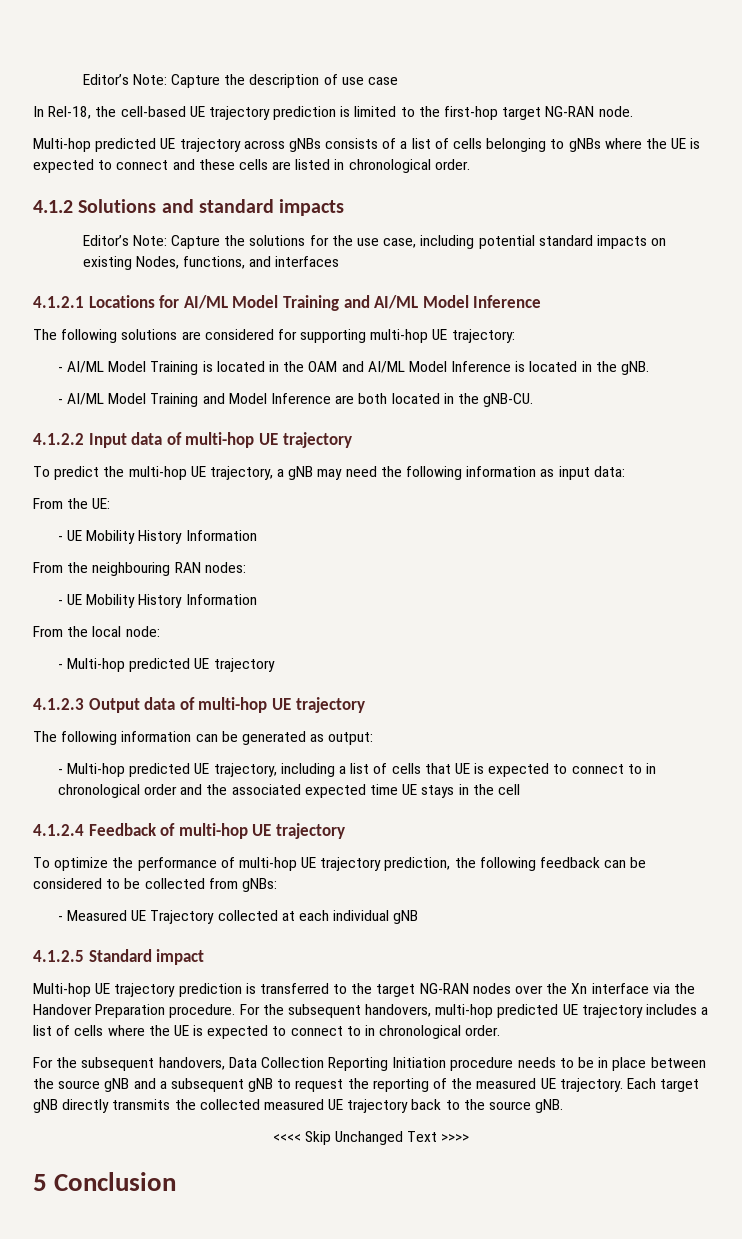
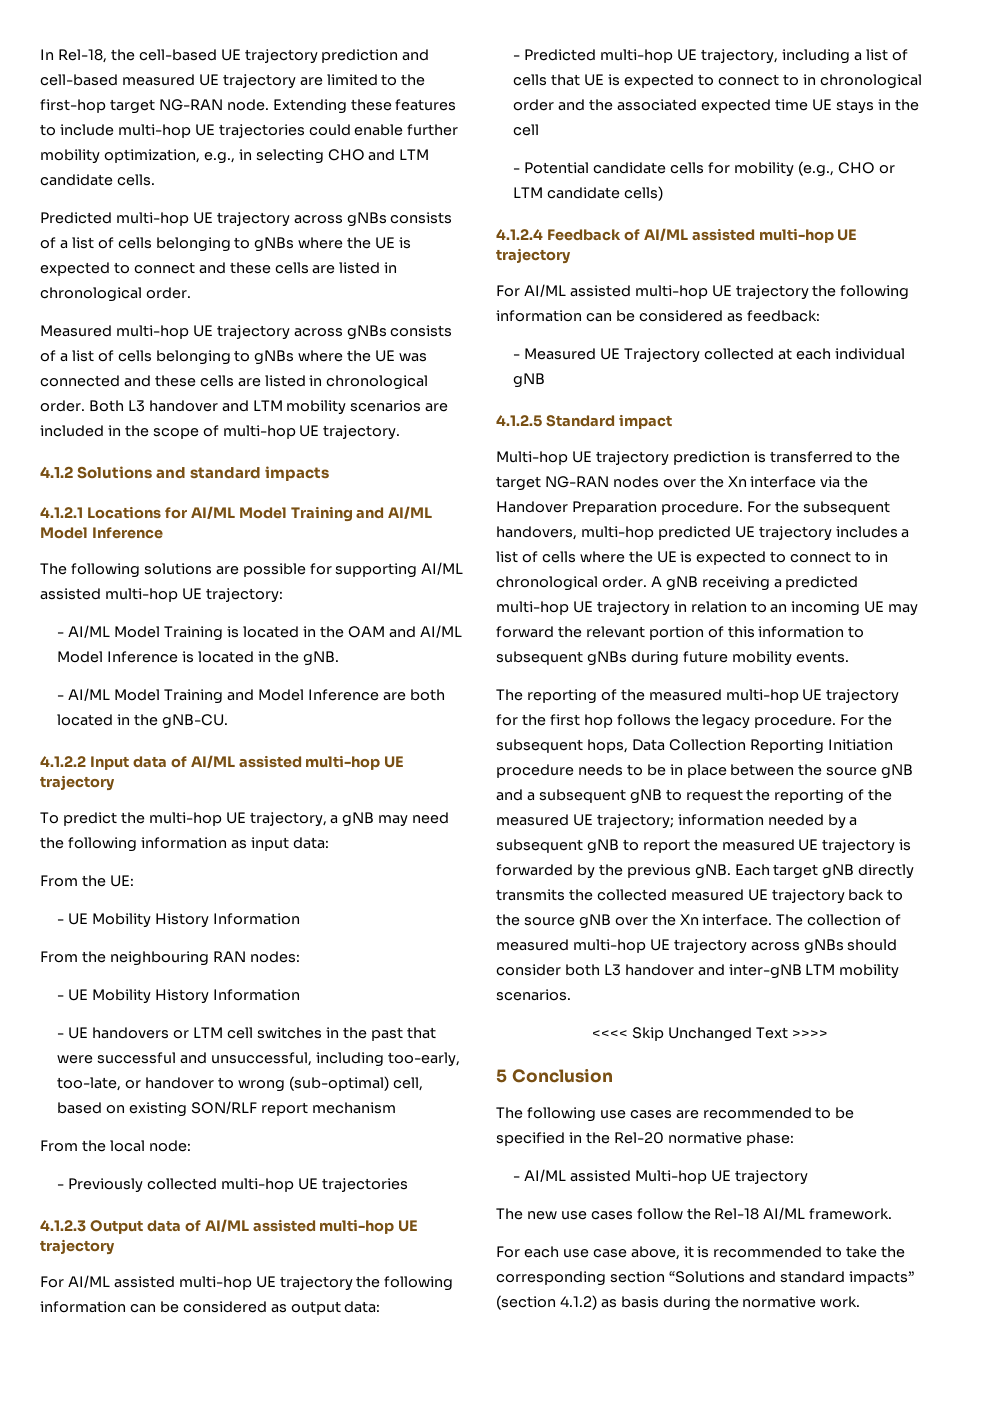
- Editor’s Note: Capture the description of use case
- In Rel-18, the cell-based UE trajectory prediction is limited to the first-hop target NG-RAN node.
- Multi-hop predicted UE trajectory across gNBs consists of a list of cells belonging to gNBs where the UE is expected to connect and these cells are listed in chronological order.
+ In Rel-18, the cell-based UE trajectory prediction and cell-based measured UE trajectory are limited to the first-hop target NG-RAN node. Extending these features to include multi-hop UE trajectories could enable further mobility optimization, e.g., in selecting CHO and LTM candidate cells.
+ Predicted multi-hop UE trajectory across gNBs consists of a list of cells belonging to gNBs where the UE is expected to connect and these cells are listed in chronological order.
+ Measured multi-hop UE trajectory across gNBs consists of a list of cells belonging to gNBs where the UE was connected and these cells are listed in chronological order. Both L3 handover and LTM mobility scenarios are included in the scope of multi-hop UE trajectory.
- Editor’s Note: Capture the solutions for the use case, including potential standard impacts on existing Nodes, functions, and interfaces
- The following solutions are considered for supporting multi-hop UE trajectory:
+ The following solutions are possible for supporting AI/ML assisted multi-hop UE trajectory:
- 4.1.2.2 Input data of multi-hop UE trajectory
+ 4.1.2.2 Input data of AI/ML assisted multi-hop UE trajectory
+ - UE handovers or LTM cell switches in the past that were successful and unsuccessful, including too-early, too-late, or handover to wrong (sub-optimal) cell, based on existing SON/RLF report mechanism
- - Multi-hop predicted UE trajectory
+ - Previously collected multi-hop UE trajectories
- 4.1.2.3 Output data of multi-hop UE trajectory
- The following information can be generated as output:
- - Multi-hop predicted UE trajectory, including a list of cells that UE is expected to connect to in chronological order and the associated expected time UE stays in the cell
+ 4.1.2.3 Output data of AI/ML assisted multi-hop UE trajectory
+ For AI/ML assisted multi-hop UE trajectory the following information can be considered as output data:
+ - Predicted multi-hop UE trajectory, including a list of cells that UE is expected to connect to in chronological order and the associated expected time UE stays in the cell
+ - Potential candidate cells for mobility (e.g., CHO or LTM candidate cells)
- 4.1.2.4 Feedback of multi-hop UE trajectory
- To optimize the performance of multi-hop UE trajectory prediction, the following feedback can be considered to be collected from gNBs:
+ 4.1.2.4 Feedback of AI/ML assisted multi-hop UE trajectory
+ For AI/ML assisted multi-hop UE trajectory the following information can be considered as feedback:
- For the subsequent handovers, multi-hop predicted UE trajectory includes a list of cells where the UE is expected to connect to in chronological order.
- For the subsequent handovers, Data Collection Reporting Initiation procedure needs to be in place between the source gNB and a subsequent gNB to request the reporting of the measured UE trajectory.
+ For the subsequent handovers, multi-hop predicted UE trajectory includes a list of cells where the UE is expected to connect to in chronological order. A gNB receiving a predicted multi-hop UE trajectory in relation to an incoming UE may forward the relevant portion of this information to subsequent gNBs during future mobility events.
+ The reporting of the measured multi-hop UE trajectory for the first hop follows the legacy procedure. For the subsequent hops, Data Collection Reporting Initiation procedure needs to be in place between the source gNB and a subsequent gNB to request the reporting of the measured UE trajectory; information needed by a subsequent gNB to report the measured UE trajectory is forwarded by the previous gNB.
- Each target gNB directly transmits the collected measured UE trajectory back to the source gNB.
+ Each target gNB directly transmits the collected measured UE trajectory back to the source gNB over the Xn interface. The collection of measured multi-hop UE trajectory across gNBs should consider both L3 handover and inter-gNB LTM mobility scenarios.
+ The following use cases are recommended to be specified in the Rel-20 normative phase:
+ - AI/ML assisted Multi-hop UE trajectory
+ The new use cases follow the Rel-18 AI/ML framework.
+ For each use case above, it is recommended to take the corresponding section “Solutions and standard impacts” (section 4.1.2) as basis during the normative work.

